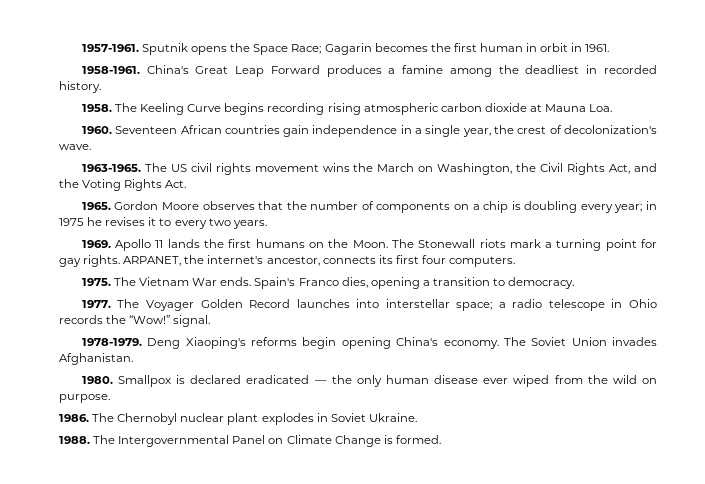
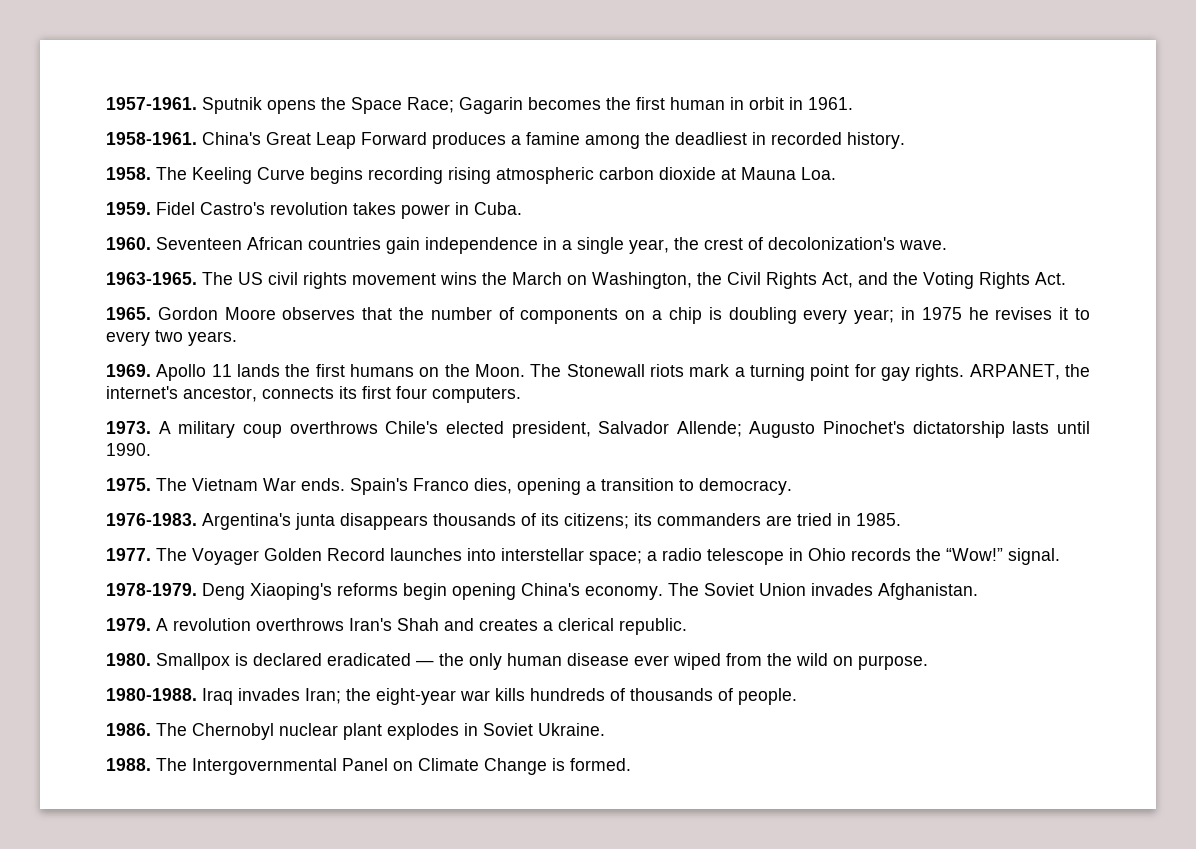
+ 1959. Fidel Castro's revolution takes power in Cuba.
+ 1973. A military coup overthrows Chile's elected president, Salvador Allende; Augusto Pinochet's dictatorship lasts until 1990.
+ 1976-1983. Argentina's junta disappears thousands of its citizens; its commanders are tried in 1985.
+ 1979. A revolution overthrows Iran's Shah and creates a clerical republic.
+ 1980-1988. Iraq invades Iran; the eight-year war kills hundreds of thousands of people.

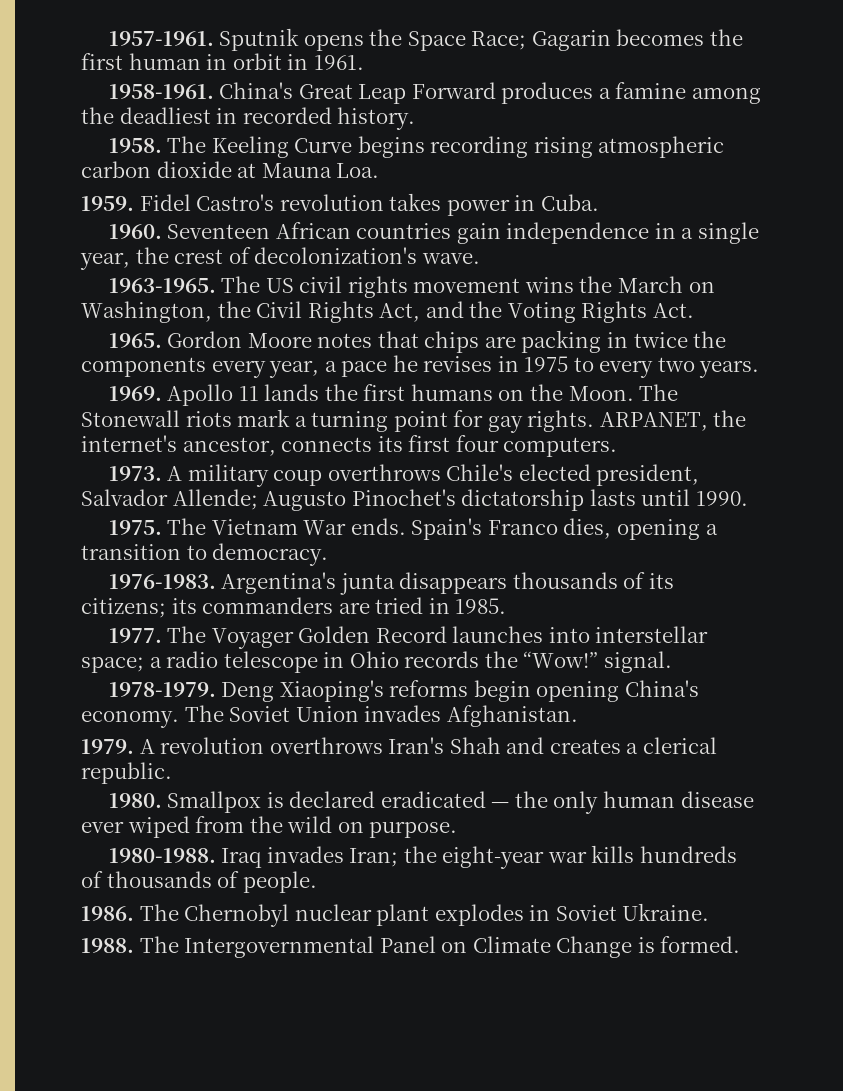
- Gordon Moore observes that the number of components on a chip is doubling every year; in 1975 he revises it to every two years.
+ Gordon Moore notes that chips are packing in twice the components every year, a pace he revises in 1975 to every two years.

